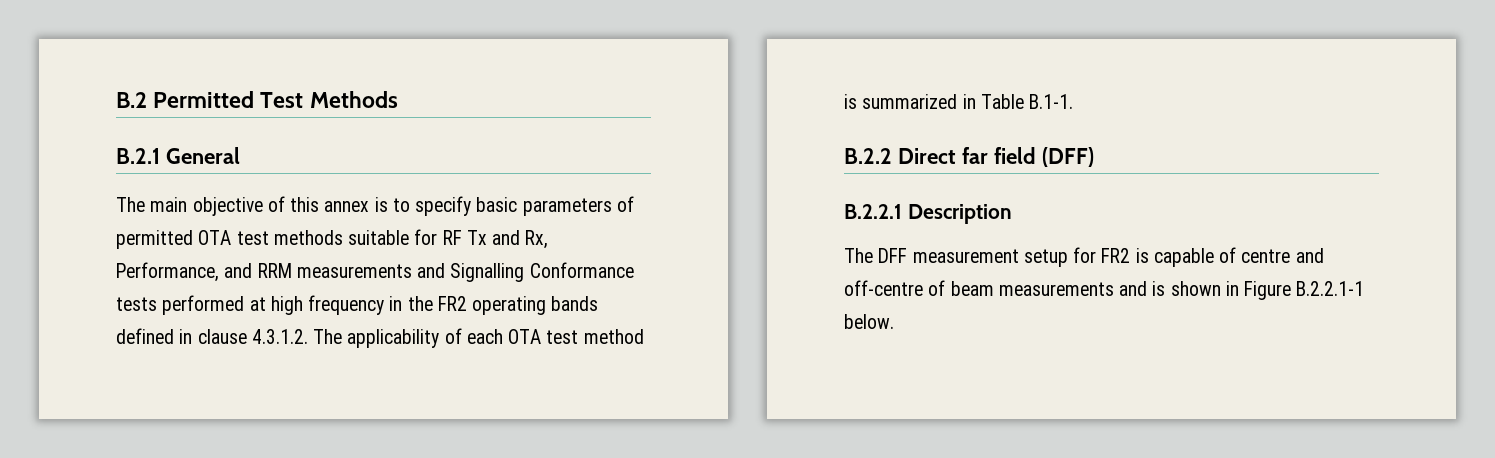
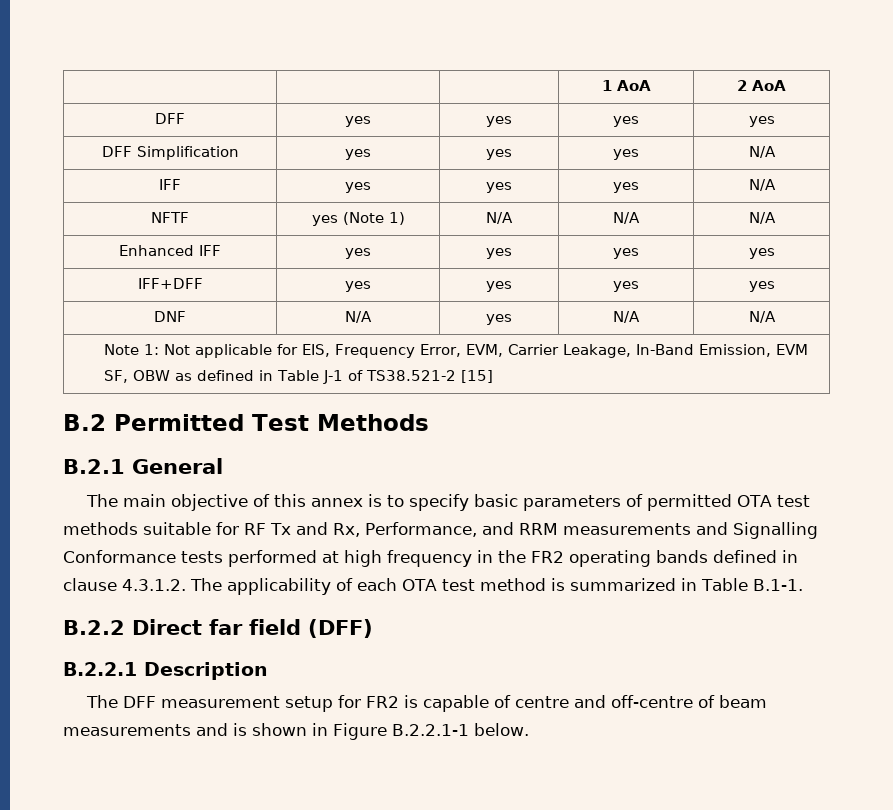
+ | | | 1 AoA | 2 AoA
+ DFF | yes | yes | yes | yes
+ DFF Simplification | yes | yes | yes | N/A
+ IFF | yes | yes | yes | N/A
+ NFTF | yes (Note 1) | N/A | N/A | N/A
+ Enhanced IFF | yes | yes | yes | yes
+ IFF+DFF | yes | yes | yes | yes
+ DNF | N/A | yes | N/A | N/A
+ Note 1: Not applicable for EIS, Frequency Error, EVM, Carrier Leakage, In-Band Emission, EVM SF, OBW as defined in Table J-1 of TS38.521-2 [15]

